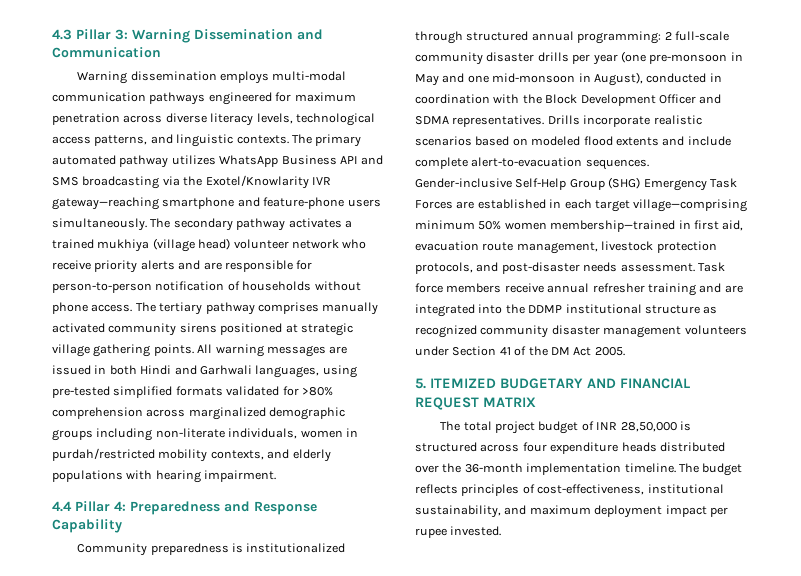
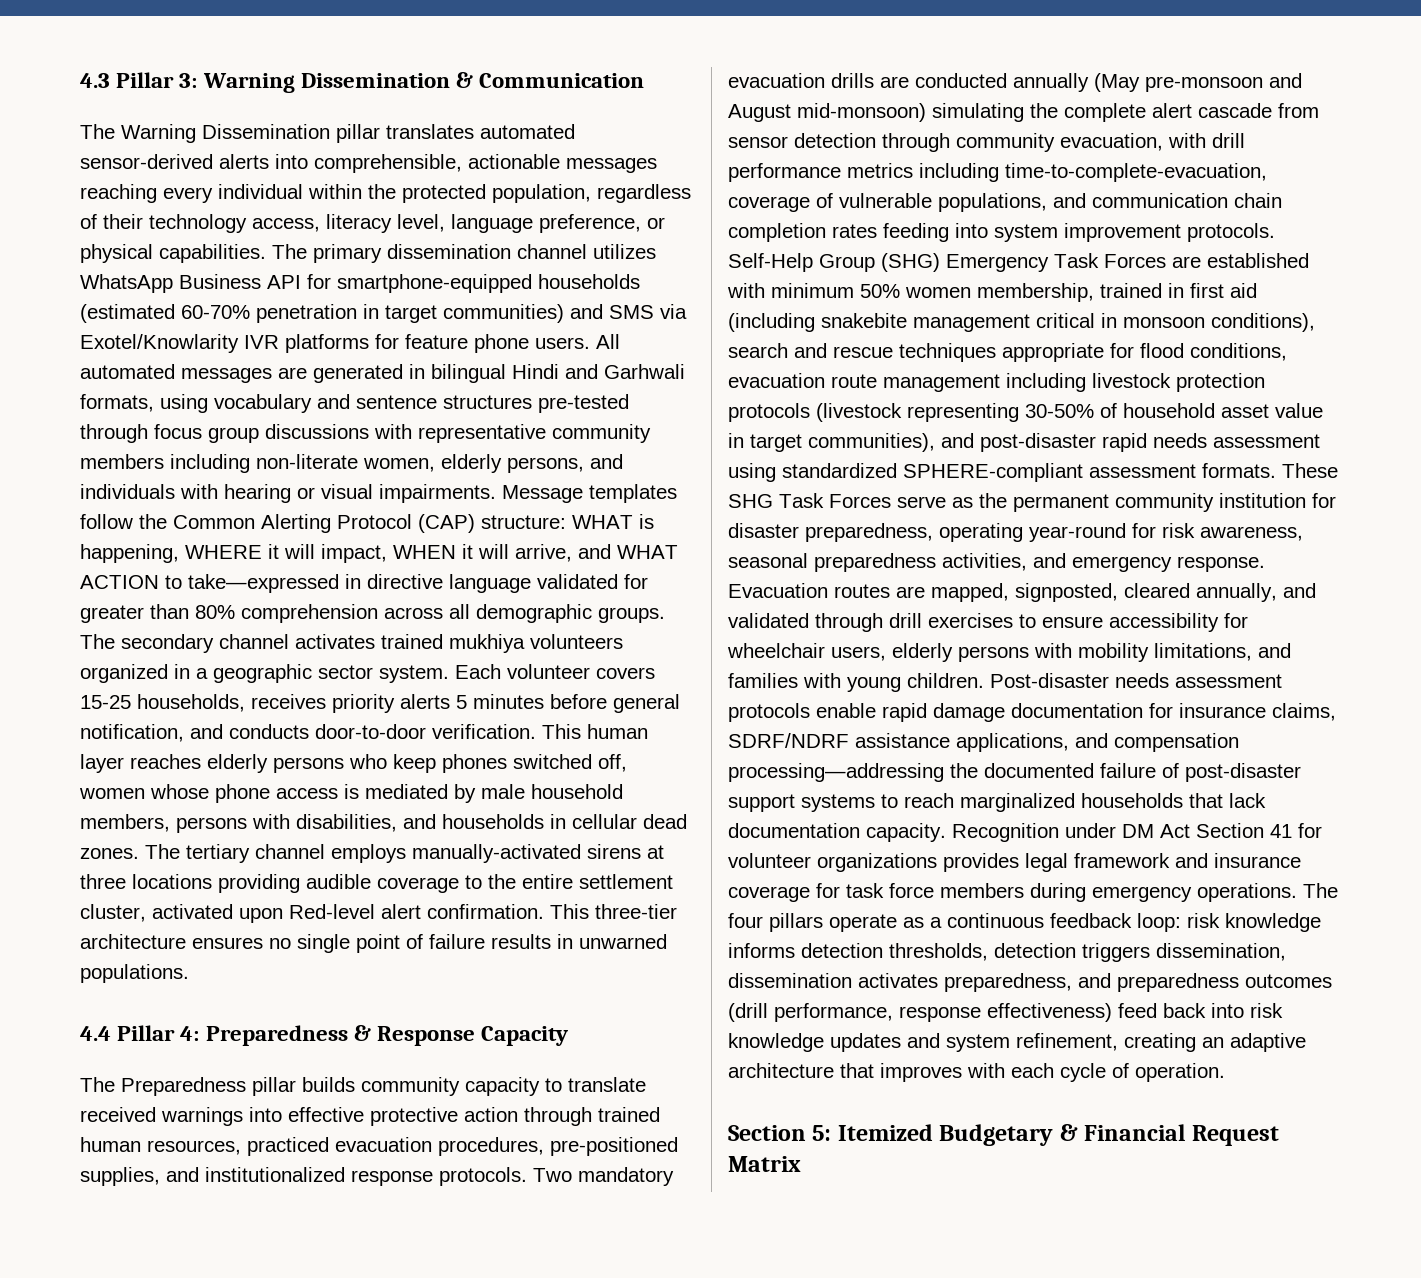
- 4.3 Pillar 3: Warning Dissemination and Communication
+ 4.3 Pillar 3: Warning Dissemination & Communication
- Warning dissemination employs multi-modal communication pathways engineered for maximum penetration across diverse literacy levels, technological access patterns, and linguistic contexts. The primary automated pathway utilizes WhatsApp Business API and SMS broadcasting via the Exotel/Knowlarity IVR gateway—reaching smartphone and feature-phone users simultaneously. The secondary pathway activates a trained mukhiya (village head) volunteer network who receive priority alerts and are responsible for person-to-person notification of households without phone access. The tertiary pathway comprises manually activated community sirens positioned at strategic village gathering points. All warning messages are issued in both Hindi and Garhwali languages, using pre-tested simplified formats validated for >80% comprehension across marginalized demographic groups including non-literate individuals, women in purdah/restricted mobility contexts, and elderly populations with hearing impairment.
- 4.4 Pillar 4: Preparedness and Response Capability
- Community preparedness is institutionalized through structured annual programming: 2 full-scale community disaster drills per year (one pre-monsoon in May and one mid-monsoon in August), conducted in coordination with the Block Development Officer and SDMA representatives. Drills incorporate realistic scenarios based on modeled flood extents and include complete alert-to-evacuation sequences. Gender-inclusive Self-Help Group (SHG) Emergency Task Forces are established in each target village—comprising minimum 50% women membership—trained in first aid, evacuation route management, livestock protection protocols, and post-disaster needs assessment. Task force members receive annual refresher training and are integrated into the DDMP institutional structure as recognized community disaster management volunteers under Section 41 of the DM Act 2005.
- 5. ITEMIZED BUDGETARY AND FINANCIAL REQUEST MATRIX
- The total project budget of INR 28,50,000 is structured across four expenditure heads distributed over the 36-month implementation timeline. The budget reflects principles of cost-effectiveness, institutional sustainability, and maximum deployment impact per rupee invested.
+ The Warning Dissemination pillar translates automated sensor-derived alerts into comprehensible, actionable messages reaching every individual within the protected population, regardless of their technology access, literacy level, language preference, or physical capabilities. The primary dissemination channel utilizes WhatsApp Business API for smartphone-equipped households (estimated 60-70% penetration in target communities) and SMS via Exotel/Knowlarity IVR platforms for feature phone users. All automated messages are generated in bilingual Hindi and Garhwali formats, using vocabulary and sentence structures pre-tested through focus group discussions with representative community members including non-literate women, elderly persons, and individuals with hearing or visual impairments. Message templates follow the Common Alerting Protocol (CAP) structure: WHAT is happening, WHERE it will impact, WHEN it will arrive, and WHAT ACTION to take—expressed in directive language validated for greater than 80% comprehension across all demographic groups. The secondary channel activates trained mukhiya volunteers organized in a geographic sector system. Each volunteer covers 15-25 households, receives priority alerts 5 minutes before general notification, and conducts door-to-door verification. This human layer reaches elderly persons who keep phones switched off, women whose phone access is mediated by male household members, persons with disabilities, and households in cellular dead zones. The tertiary channel employs manually-activated sirens at three locations providing audible coverage to the entire settlement cluster, activated upon Red-level alert confirmation. This three-tier architecture ensures no single point of failure results in unwarned populations.
+ 4.4 Pillar 4: Preparedness & Response Capacity
+ The Preparedness pillar builds community capacity to translate received warnings into effective protective action through trained human resources, practiced evacuation procedures, pre-positioned supplies, and institutionalized response protocols. Two mandatory evacuation drills are conducted annually (May pre-monsoon and August mid-monsoon) simulating the complete alert cascade from sensor detection through community evacuation, with drill performance metrics including time-to-complete-evacuation, coverage of vulnerable populations, and communication chain completion rates feeding into system improvement protocols. Self-Help Group (SHG) Emergency Task Forces are established with minimum 50% women membership, trained in first aid (including snakebite management critical in monsoon conditions), search and rescue techniques appropriate for flood conditions, evacuation route management including livestock protection protocols (livestock representing 30-50% of household asset value in target communities), and post-disaster rapid needs assessment using standardized SPHERE-compliant assessment formats. These SHG Task Forces serve as the permanent community institution for disaster preparedness, operating year-round for risk awareness, seasonal preparedness activities, and emergency response. Evacuation routes are mapped, signposted, cleared annually, and validated through drill exercises to ensure accessibility for wheelchair users, elderly persons with mobility limitations, and families with young children. Post-disaster needs assessment protocols enable rapid damage documentation for insurance claims, SDRF/NDRF assistance applications, and compensation processing—addressing the documented failure of post-disaster support systems to reach marginalized households that lack documentation capacity. Recognition under DM Act Section 41 for volunteer organizations provides legal framework and insurance coverage for task force members during emergency operations. The four pillars operate as a continuous feedback loop: risk knowledge informs detection thresholds, detection triggers dissemination, dissemination activates preparedness, and preparedness outcomes (drill performance, response effectiveness) feed back into risk knowledge updates and system refinement, creating an adaptive architecture that improves with each cycle of operation.
+ Section 5: Itemized Budgetary & Financial Request Matrix

